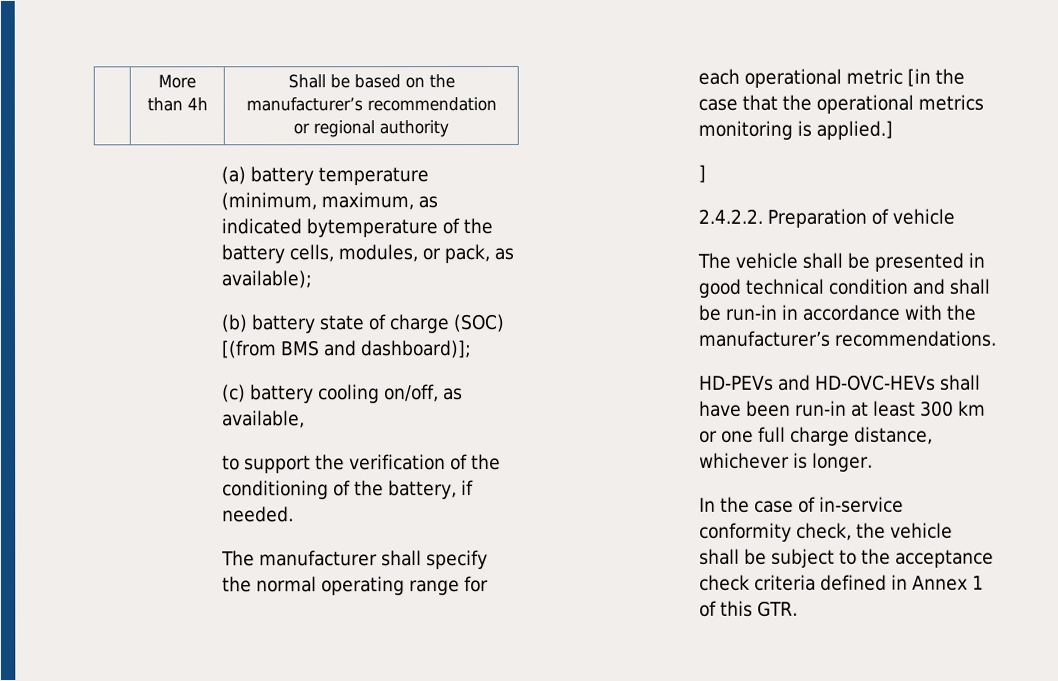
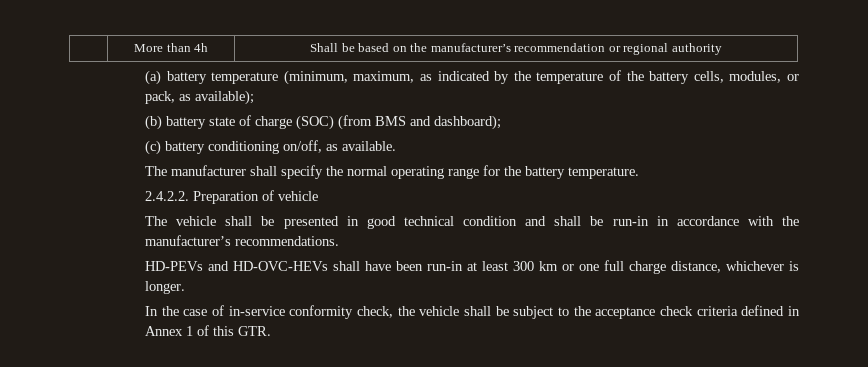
- (a) battery temperature (minimum, maximum, as indicated bytemperature of the battery cells, modules, or pack, as available);
+ (a) battery temperature (minimum, maximum, as indicated by the temperature of the battery cells, modules, or pack, as available);
- (b) battery state of charge (SOC) [(from BMS and dashboard)];
+ (b) battery state of charge (SOC) (from BMS and dashboard);
- (c) battery cooling on/off, as available,
- to support the verification of the conditioning of the battery, if needed.
+ (c) battery conditioning on/off, as available.
- The manufacturer shall specify the normal operating range for each operational metric [in the case that the operational metrics monitoring is applied.]
- ]
+ The manufacturer shall specify the normal operating range for the battery temperature.

